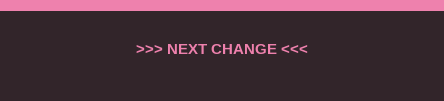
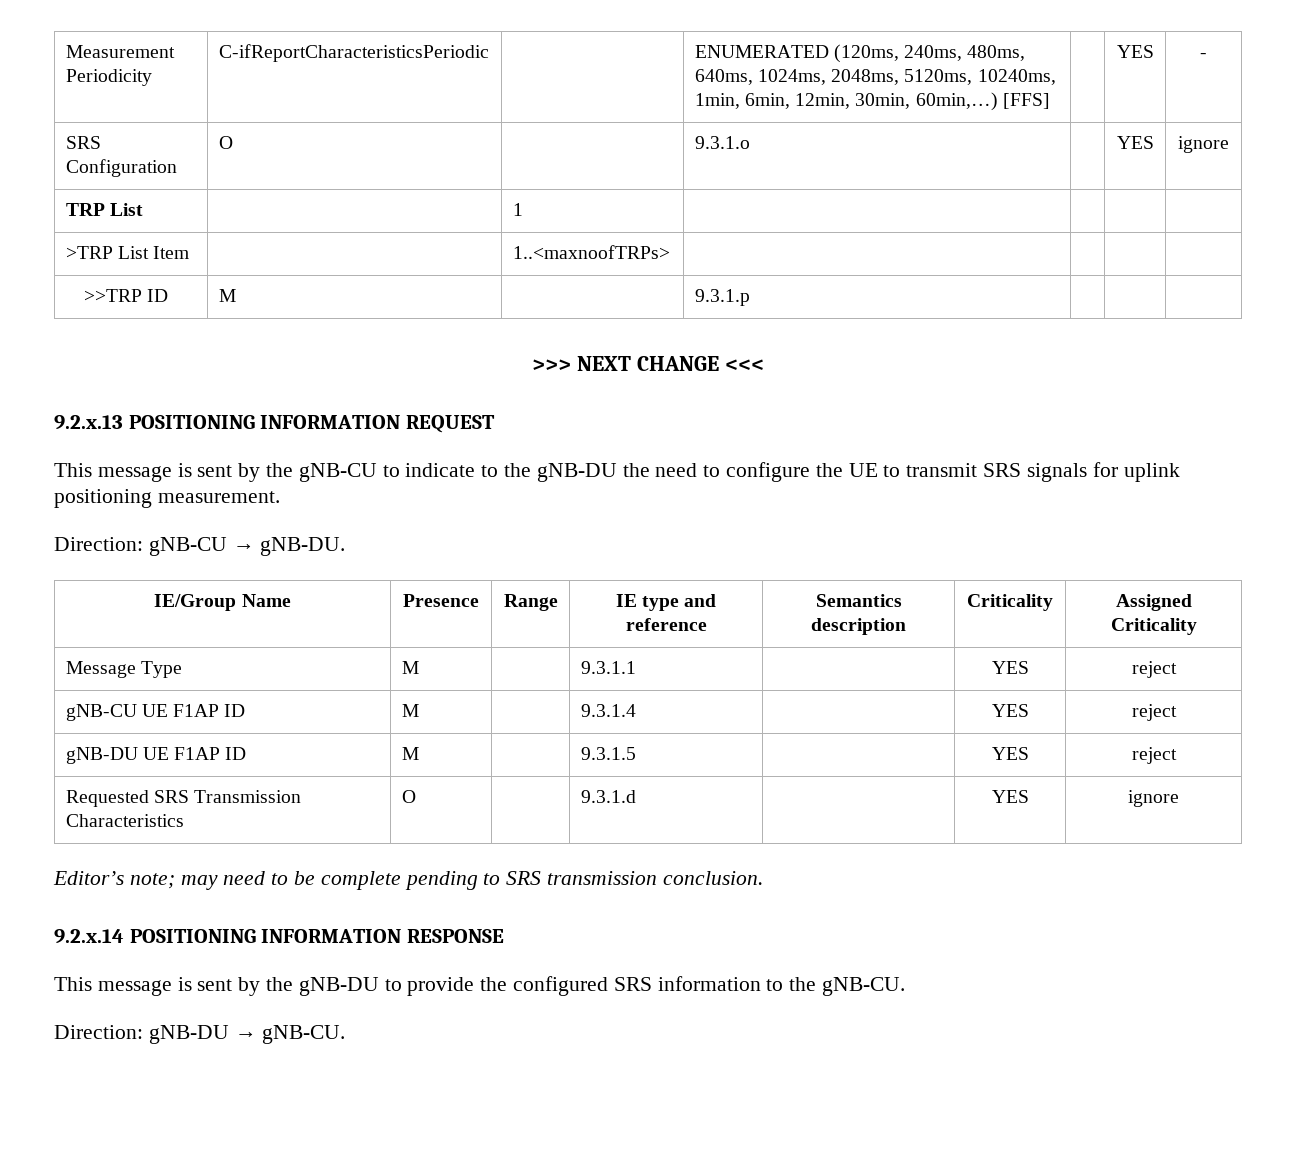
+ Measurement Periodicity | C-ifReportCharacteristicsPeriodic | | ENUMERATED (120ms, 240ms, 480ms, 640ms, 1024ms, 2048ms, 5120ms, 10240ms, 1min, 6min, 12min, 30min, 60min,…) [FFS] | | YES | -
+ SRS Configuration | O | | 9.3.1.o | | YES | ignore
+ TRP List | | 1 | | | |
+ >TRP List Item | | 1..<maxnoofTRPs> | | | |
+ >>TRP ID | M | | 9.3.1.p | | |
  >>> NEXT CHANGE <<<
+ 9.2.x.13 POSITIONING INFORMATION REQUEST
+ This message is sent by the gNB-CU to indicate to the gNB-DU the need to configure the UE to transmit SRS signals for uplink positioning measurement.
+ Direction: gNB-CU → gNB-DU.
+ IE/Group Name | Presence | Range | IE type and reference | Semantics description | Criticality | Assigned Criticality
+ Message Type | M | | 9.3.1.1 | | YES | reject
+ gNB-CU UE F1AP ID | M | | 9.3.1.4 | | YES | reject
+ gNB-DU UE F1AP ID | M | | 9.3.1.5 | | YES | reject
+ Requested SRS Transmission Characteristics | O | | 9.3.1.d | | YES | ignore
+ Editor’s note; may need to be complete pending to SRS transmission conclusion.
+ 9.2.x.14 POSITIONING INFORMATION RESPONSE
+ This message is sent by the gNB-DU to provide the configured SRS information to the gNB-CU.
+ Direction: gNB-DU → gNB-CU.

